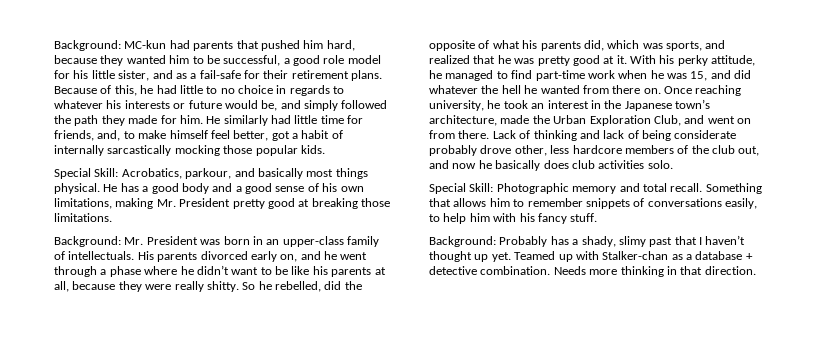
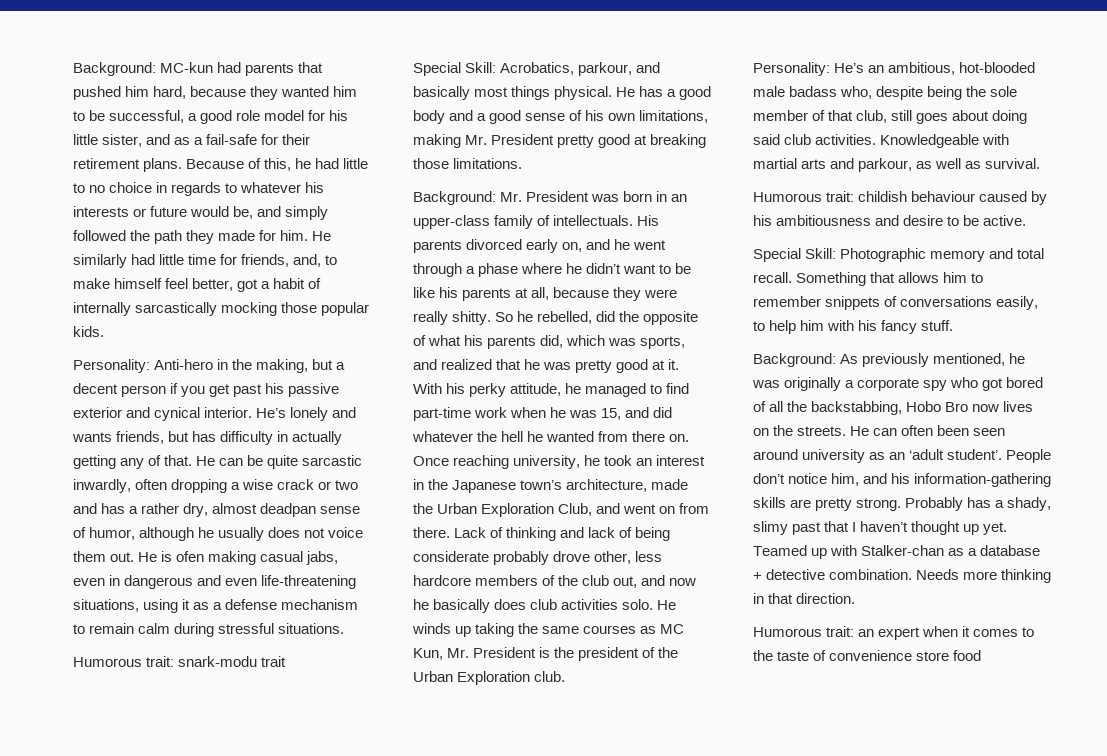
+ Personality: Anti-hero in the making, but a decent person if you get past his passive exterior and cynical interior. He’s lonely and wants friends, but has difficulty in actually getting any of that. He can be quite sarcastic inwardly, often dropping a wise crack or two and has a rather dry, almost deadpan sense of humor, although he usually does not voice them out. He is ofen making casual jabs, even in dangerous and even life-threatening situations, using it as a defense mechanism to remain calm during stressful situations.
+ Humorous trait: snark-modu trait
+ He winds up taking the same courses as MC Kun, Mr. President is the president of the Urban Exploration club.
+ Personality: He’s an ambitious, hot-blooded male badass who, despite being the sole member of that club, still goes about doing said club activities. Knowledgeable with martial arts and parkour, as well as survival.
+ Humorous trait: childish behaviour caused by his ambitiousness and desire to be active.
- Background: Probably has a shady, slimy past that I haven’t thought up yet.
+ Background: As previously mentioned, he was originally a corporate spy who got bored of all the backstabbing, Hobo Bro now lives on the streets. He can often been seen around university as an ‘adult student’. People don’t notice him, and his information-gathering skills are pretty strong. Probably has a shady, slimy past that I haven’t thought up yet.
+ Humorous trait: an expert when it comes to the taste of convenience store food

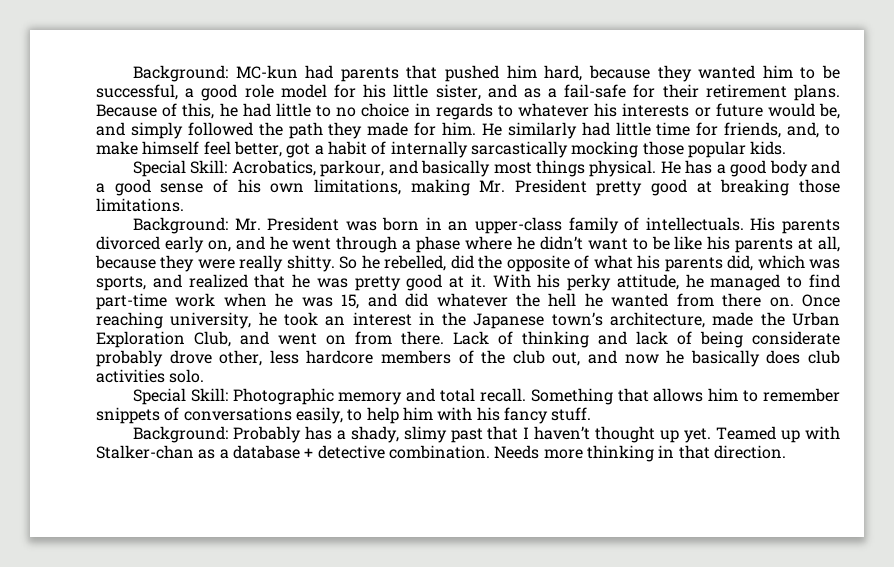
- Personality: Anti-hero in the making, but a decent person if you get past his passive exterior and cynical interior. He’s lonely and wants friends, but has difficulty in actually getting any of that. He can be quite sarcastic inwardly, often dropping a wise crack or two and has a rather dry, almost deadpan sense of humor, although he usually does not voice them out. He is ofen making casual jabs, even in dangerous and even life-threatening situations, using it as a defense mechanism to remain calm during stressful situations.
- Humorous trait: snark-modu trait
- He winds up taking the same courses as MC Kun, Mr. President is the president of the Urban Exploration club.
- Personality: He’s an ambitious, hot-blooded male badass who, despite being the sole member of that club, still goes about doing said club activities. Knowledgeable with martial arts and parkour, as well as survival.
- Humorous trait: childish behaviour caused by his ambitiousness and desire to be active.
- Background: As previously mentioned, he was originally a corporate spy who got bored of all the backstabbing, Hobo Bro now lives on the streets. He can often been seen around university as an ‘adult student’. People don’t notice him, and his information-gathering skills are pretty strong. Probably has a shady, slimy past that I haven’t thought up yet.
+ Background: Probably has a shady, slimy past that I haven’t thought up yet.
- Humorous trait: an expert when it comes to the taste of convenience store food

